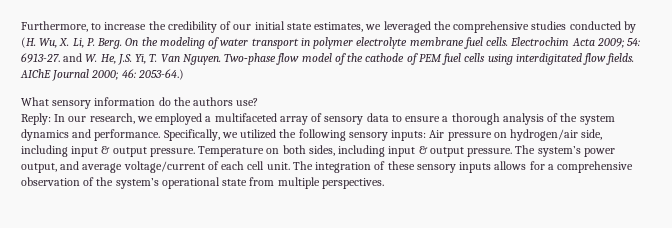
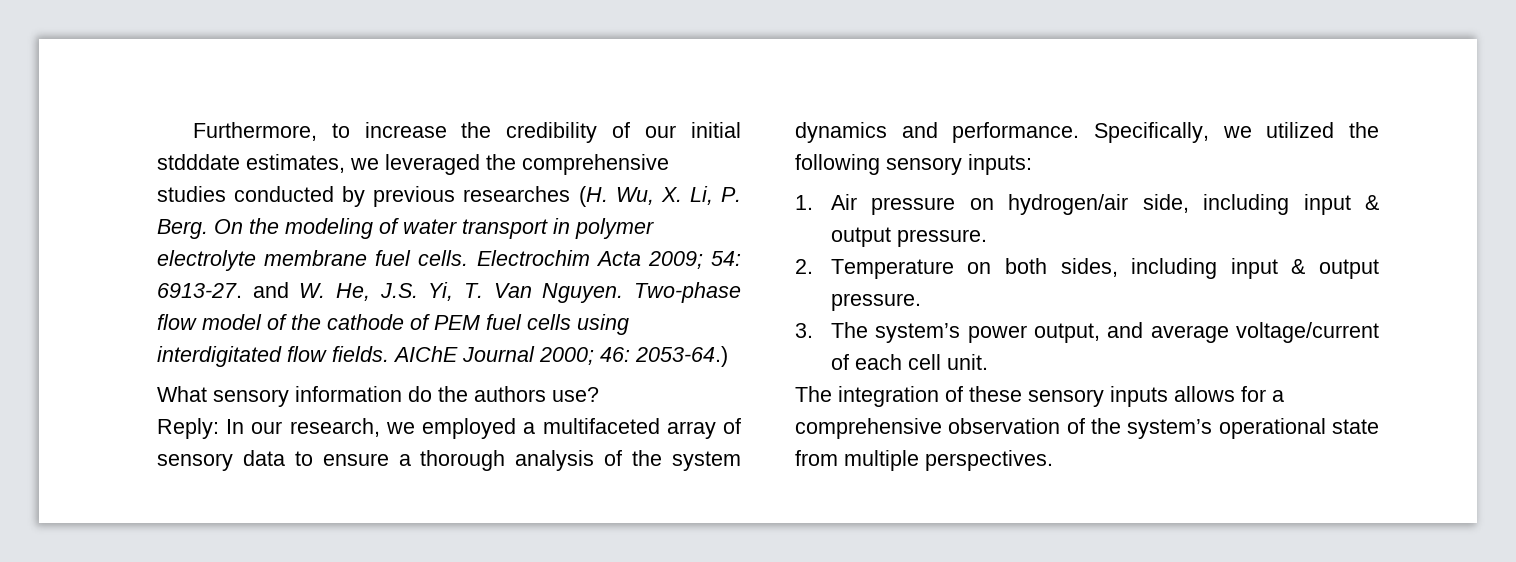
- Furthermore, to increase the credibility of our initial state estimates, we leveraged the comprehensive studies conducted by (H. Wu, X. Li, P. Berg.
+ Furthermore, to increase the credibility of our initial stdddate estimates, we leveraged the comprehensive studies conducted by previous researches (H. Wu, X. Li, P. Berg.
- Specifically, we utilized the following sensory inputs: Air pressure on hydrogen/air side, including input & output pressure. Temperature on both sides, including input & output pressure. The system’s power output, and average voltage/current of each cell unit. The integration of these sensory inputs allows for a comprehensive observation of the system’s operational state from multiple perspectives.
+ Specifically, we utilized the following sensory inputs:
+ 1. Air pressure on hydrogen/air side, including input & output pressure.
+ 2. Temperature on both sides, including input & output pressure.
+ 3. The system’s power output, and average voltage/current of each cell unit.
+ The integration of these sensory inputs allows for a comprehensive observation of the system’s operational state from multiple perspectives.

